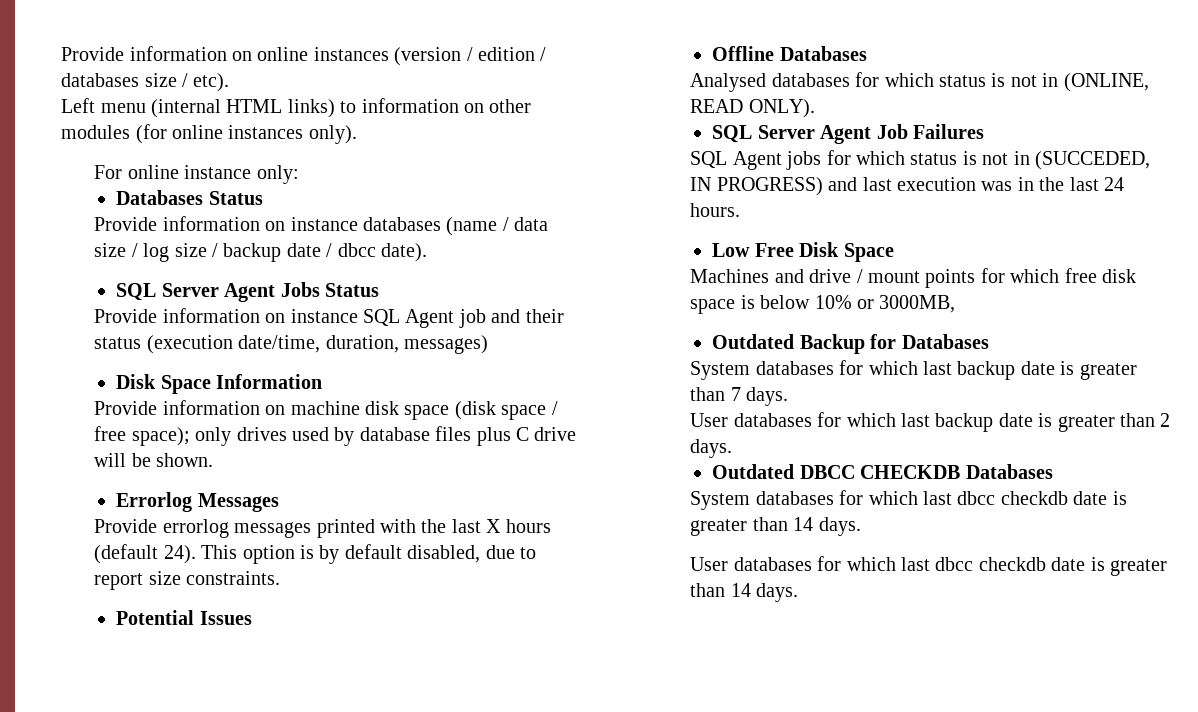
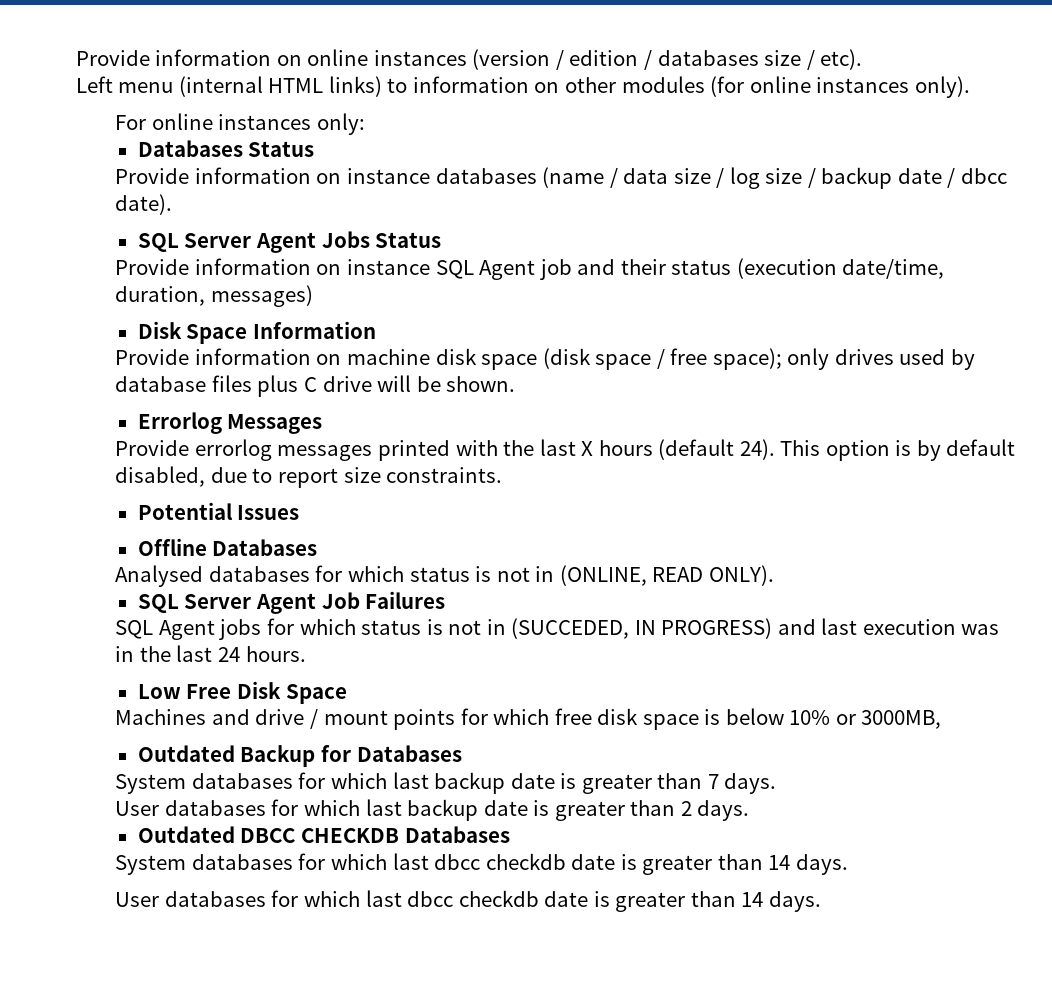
- For online instance only:
+ For online instances only:

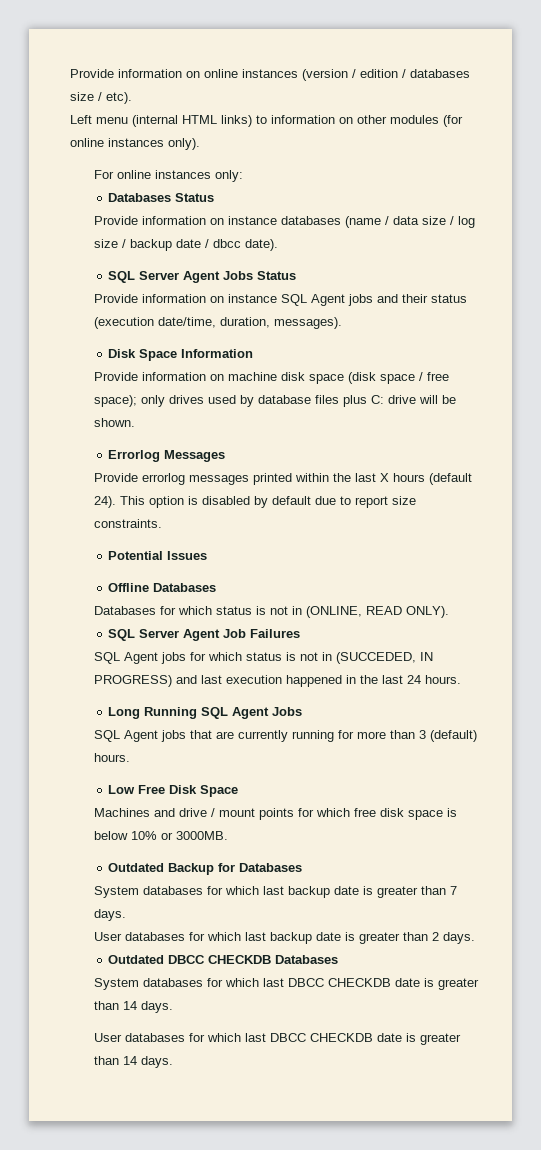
- Provide information on instance SQL Agent job and their status (execution date/time, duration, messages)
+ Provide information on instance SQL Agent jobs and their status (execution date/time, duration, messages).
- Provide information on machine disk space (disk space / free space); only drives used by database files plus C drive will be shown.
+ Provide information on machine disk space (disk space / free space); only drives used by database files plus C: drive will be shown.
- Provide errorlog messages printed with the last X hours (default 24).
+ Provide errorlog messages printed within the last X hours (default 24).
- This option is by default disabled, due to report size constraints.
+ This option is disabled by default due to report size constraints.
- Analysed databases for which status is not in (ONLINE, READ ONLY).
+ Databases for which status is not in (ONLINE, READ ONLY).
- SQL Agent jobs for which status is not in (SUCCEDED, IN PROGRESS) and last execution was in the last 24 hours.
+ SQL Agent jobs for which status is not in (SUCCEDED, IN PROGRESS) and last execution happened in the last 24 hours.
+ Long Running SQL Agent Jobs
+ SQL Agent jobs that are currently running for more than 3 (default) hours.
- Machines and drive / mount points for which free disk space is below 10% or 3000MB,
+ Machines and drive / mount points for which free disk space is below 10% or 3000MB.
- System databases for which last dbcc checkdb date is greater than 14 days.
+ System databases for which last DBCC CHECKDB date is greater than 14 days.
- User databases for which last dbcc checkdb date is greater than 14 days.
+ User databases for which last DBCC CHECKDB date is greater than 14 days.

